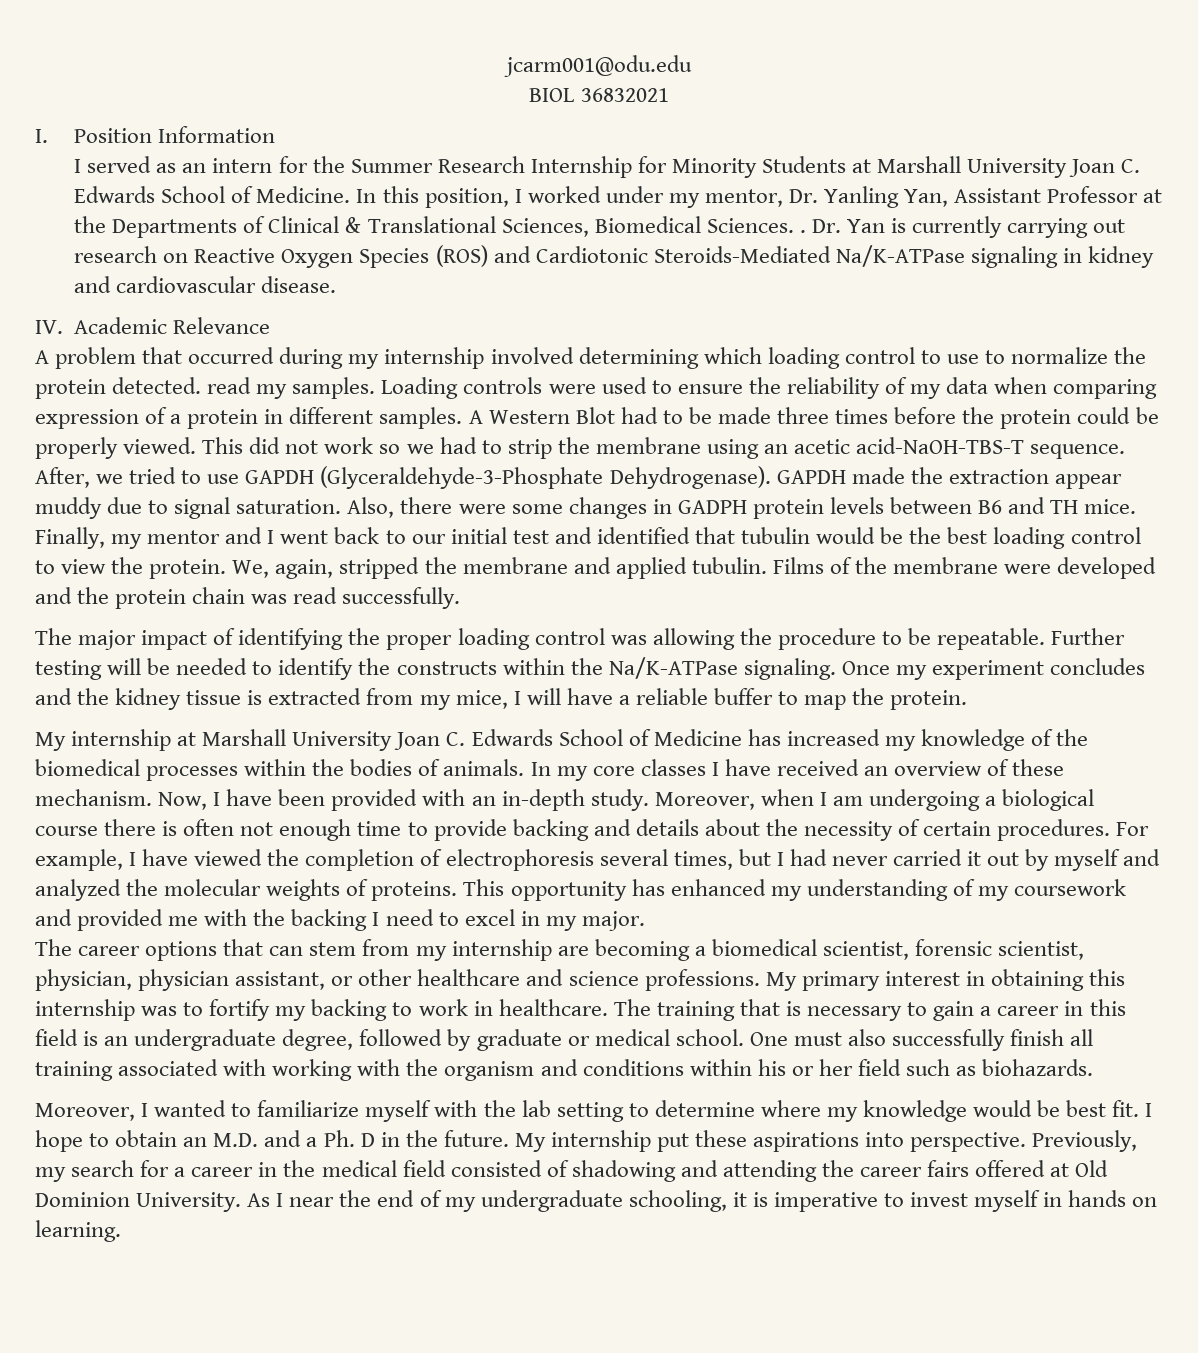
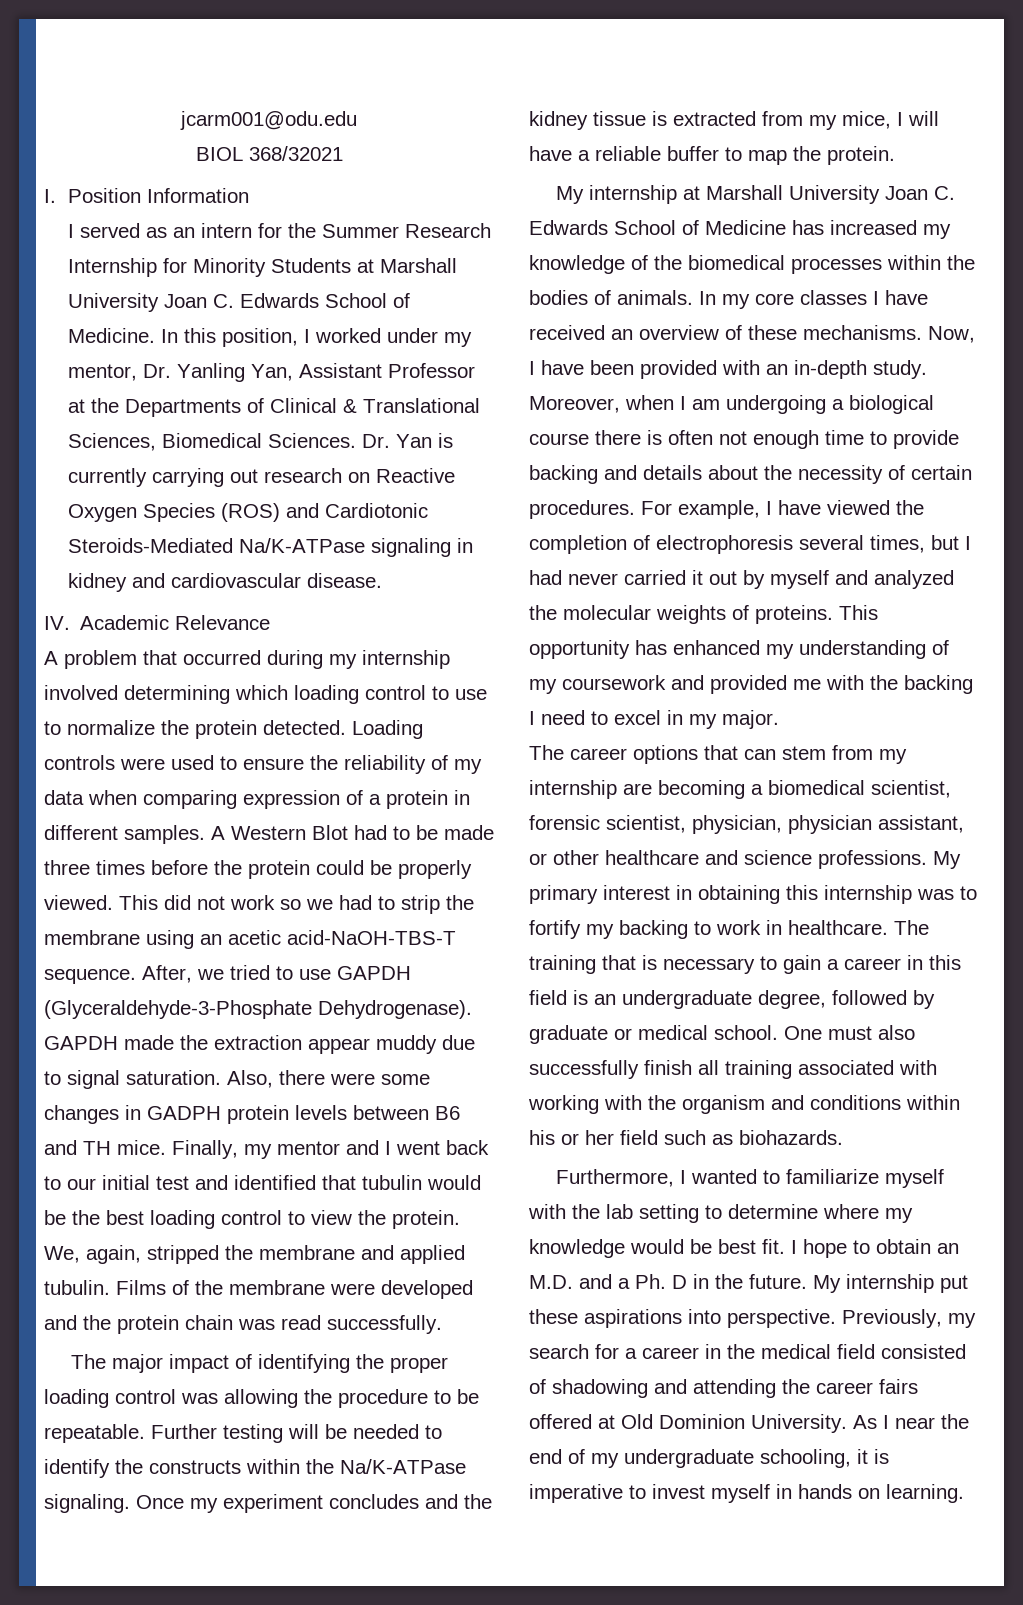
- BIOL 36832021
+ BIOL 368/32021
- In this position, I worked under my mentor, Dr. Yanling Yan, Assistant Professor at the Departments of Clinical & Translational Sciences, Biomedical Sciences. .
+ In this position, I worked under my mentor, Dr. Yanling Yan, Assistant Professor at the Departments of Clinical & Translational Sciences, Biomedical Sciences.
- A problem that occurred during my internship involved determining which loading control to use to normalize the protein detected. read my samples.
+ A problem that occurred during my internship involved determining which loading control to use to normalize the protein detected.
- In my core classes I have received an overview of these mechanism.
+ In my core classes I have received an overview of these mechanisms.
- Moreover, I wanted to familiarize myself with the lab setting to determine where my knowledge would be best fit.
+ Furthermore, I wanted to familiarize myself with the lab setting to determine where my knowledge would be best fit.

